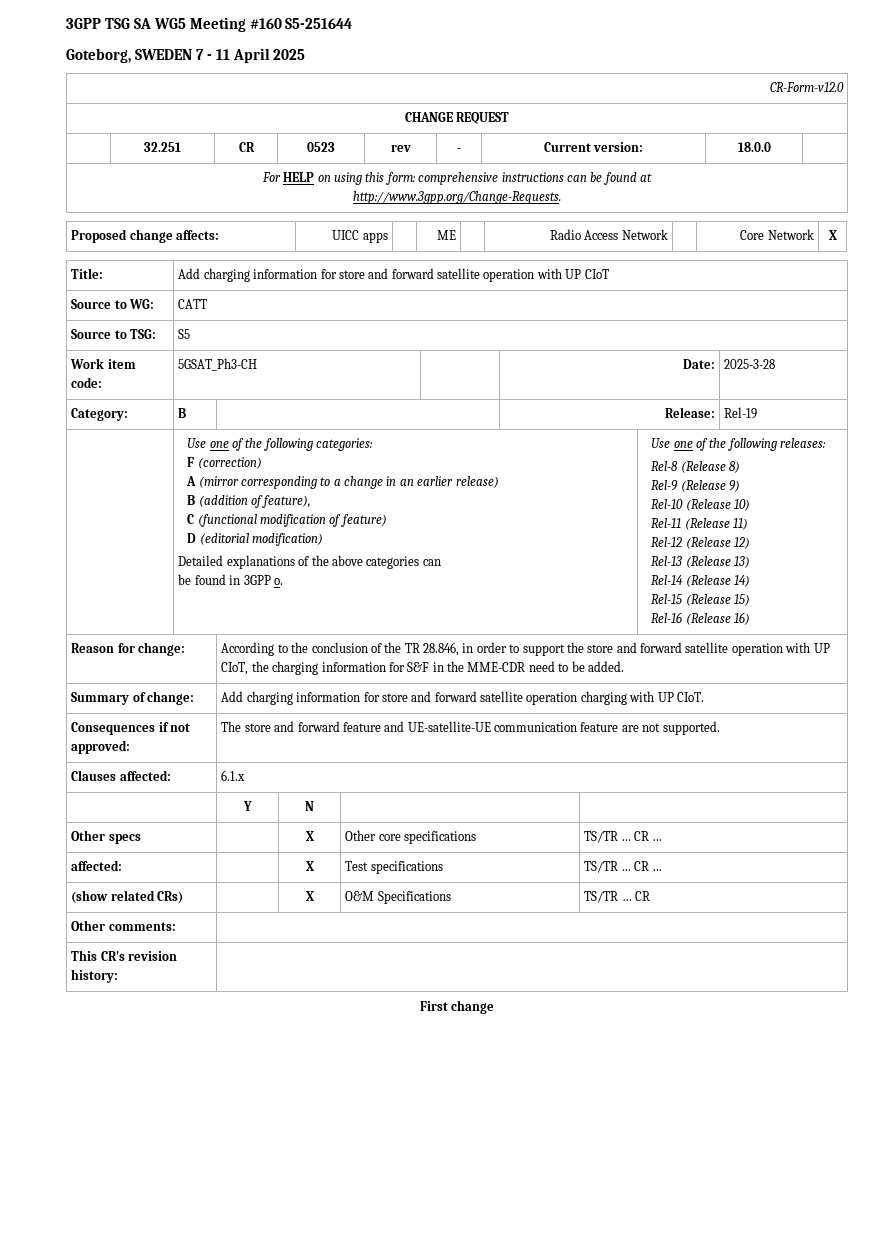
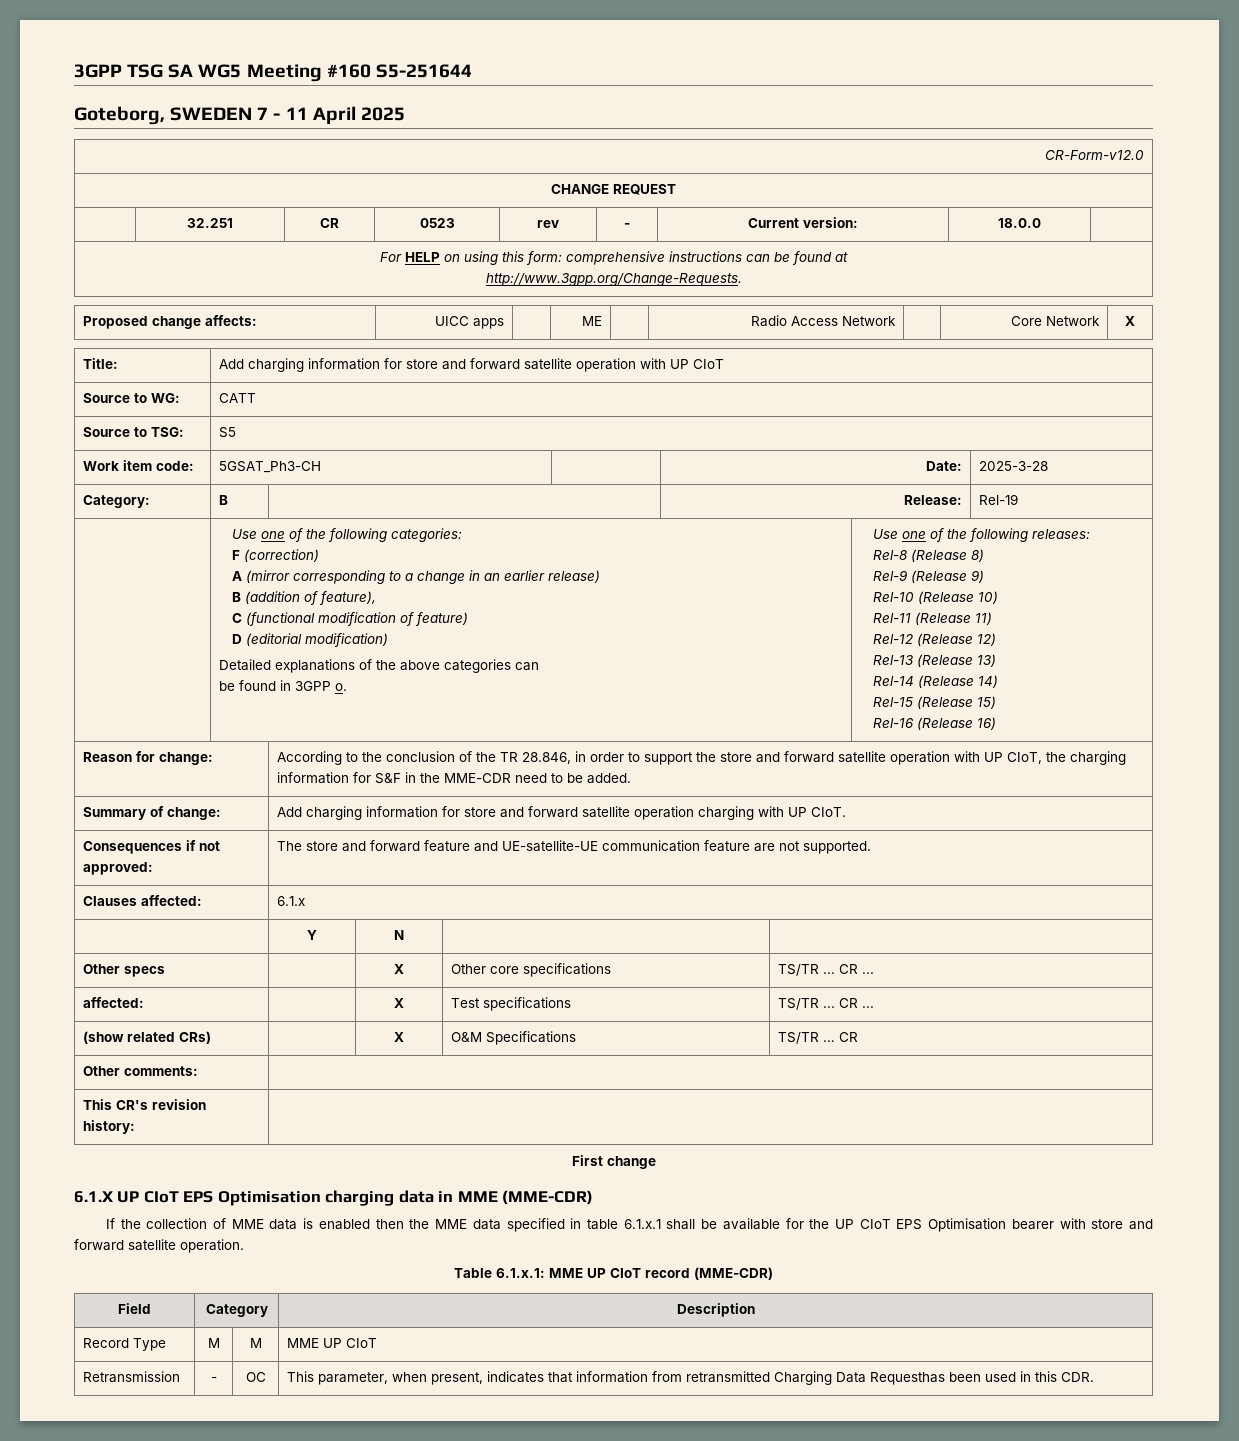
+ 6.1.X UP CIoT EPS Optimisation charging data in MME (MME-CDR)
+ If the collection of MME data is enabled then the MME data specified in table 6.1.x.1 shall be available for the UP CIoT EPS Optimisation bearer with store and forward satellite operation.
+ Table 6.1.x.1: MME UP CIoT record (MME-CDR)
+ Field | Category | Description
+ Record Type | M | M | MME UP CIoT
+ Retransmission | - | OC | This parameter, when present, indicates that information from retransmitted Charging Data Requesthas been used in this CDR.

